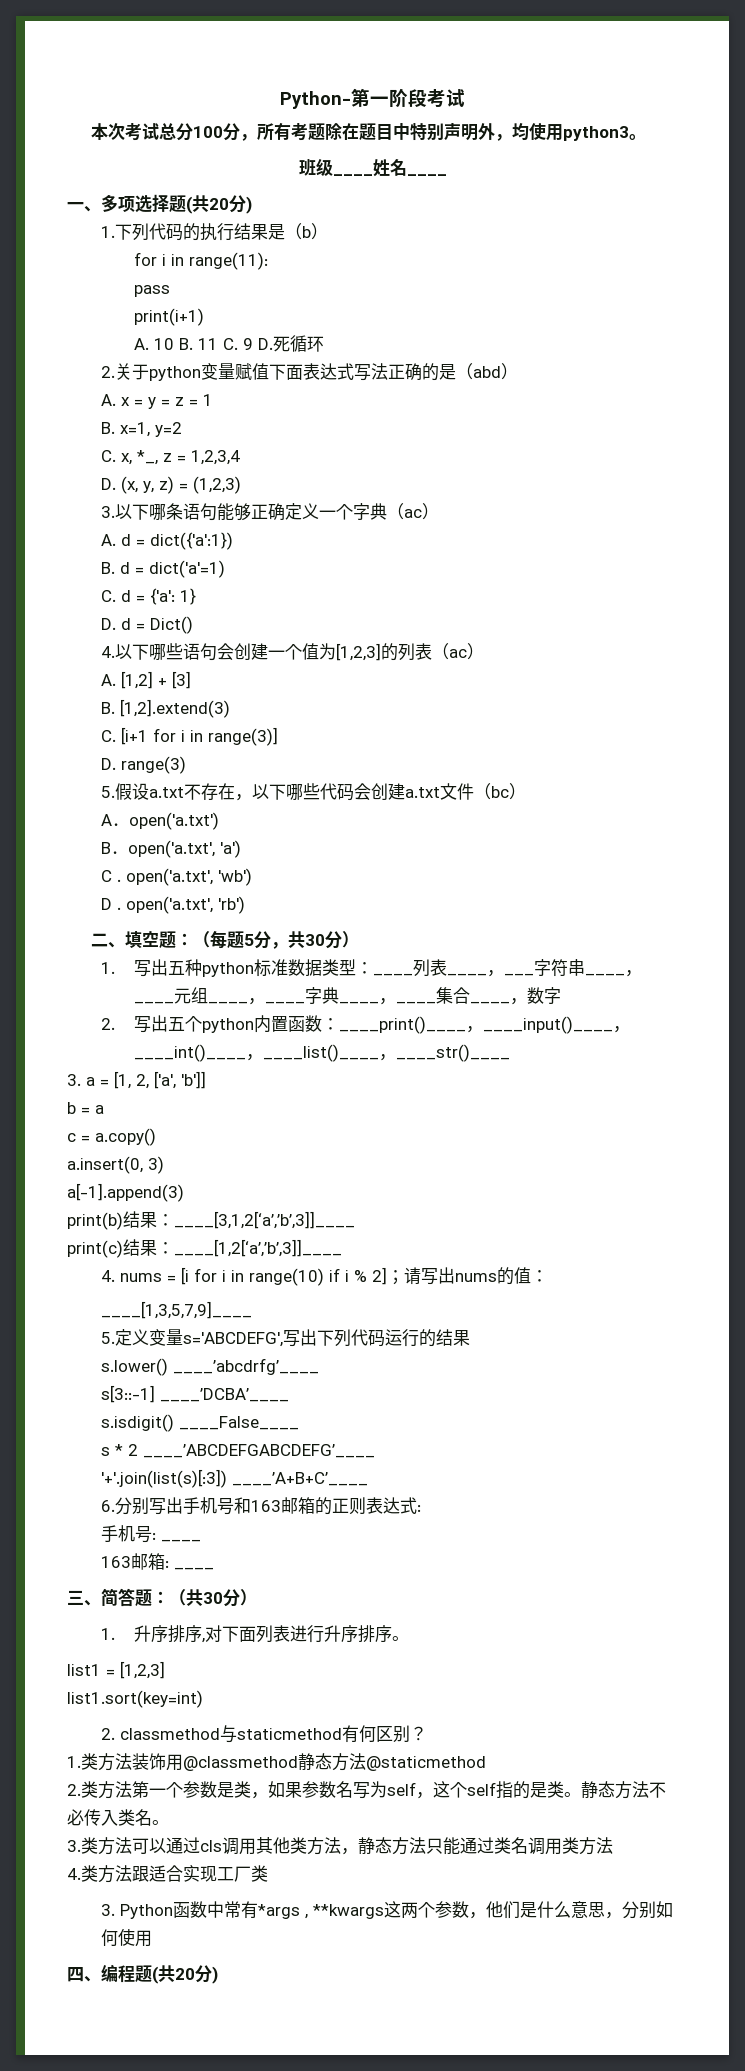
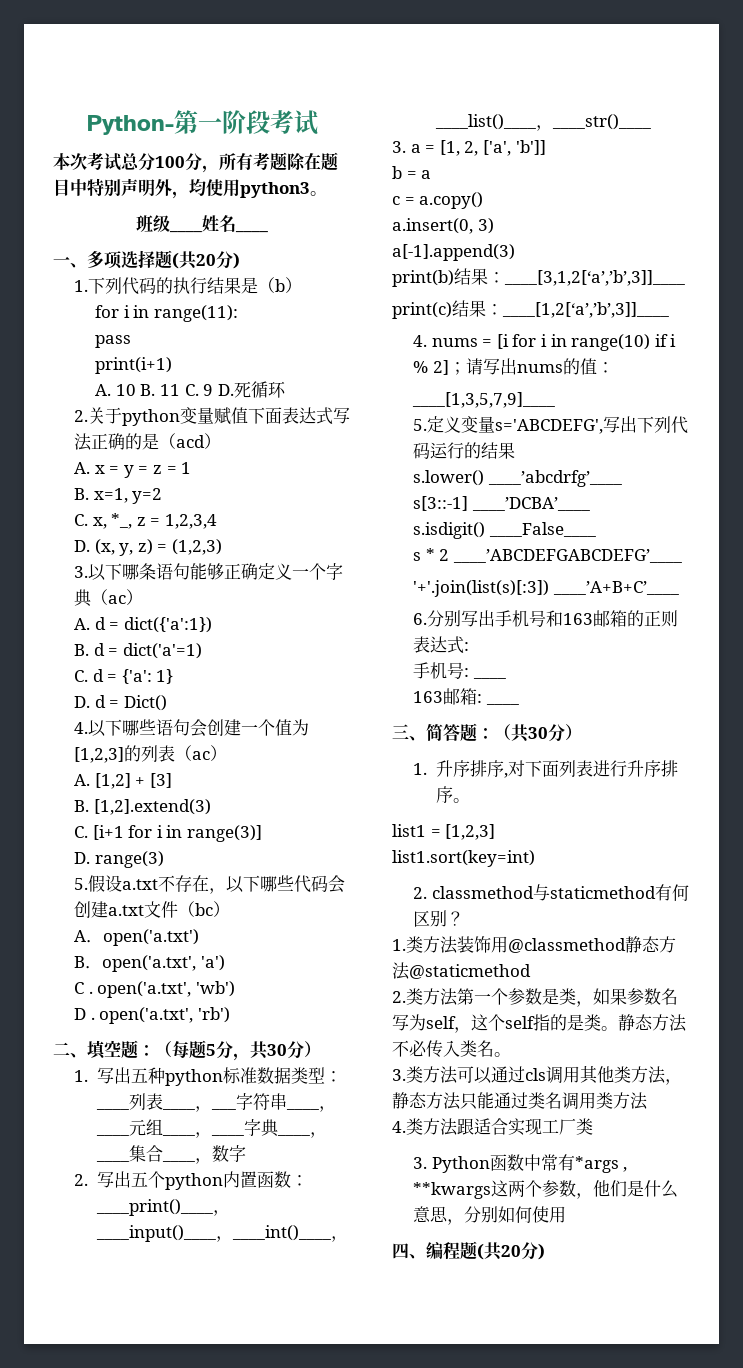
- 2.关于python变量赋值下面表达式写法正确的是（abd）
+ 2.关于python变量赋值下面表达式写法正确的是（acd）

